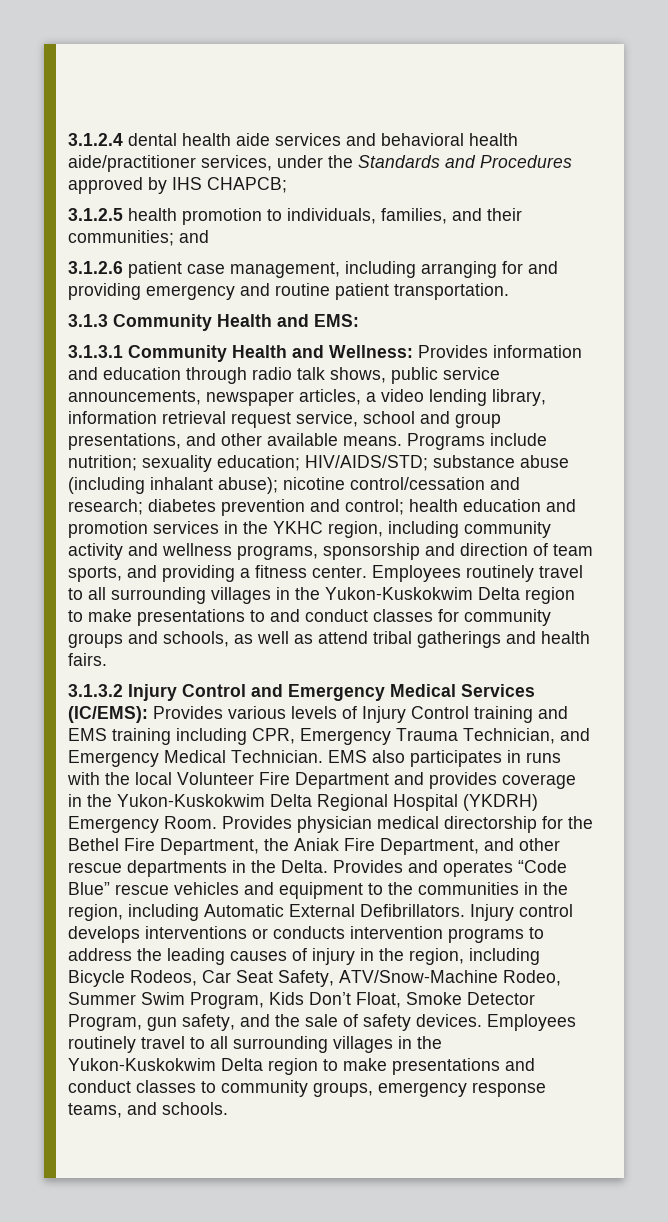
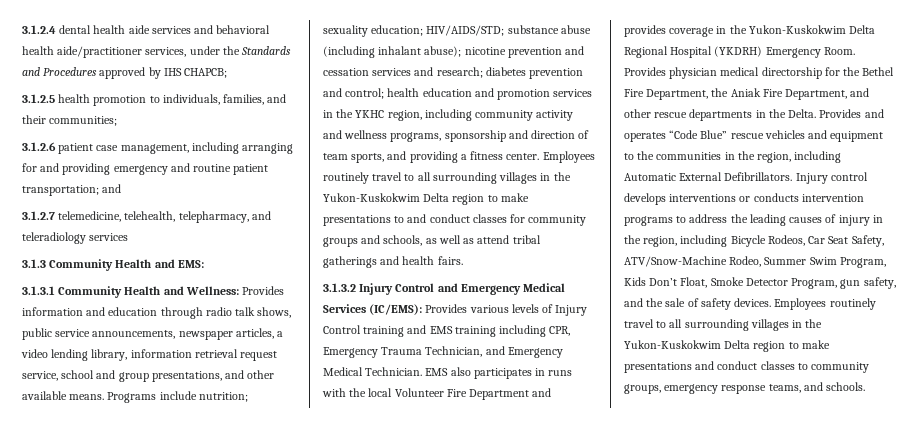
- 3.1.2.5 health promotion to individuals, families, and their communities; and
+ 3.1.2.5 health promotion to individuals, families, and their communities;
- 3.1.2.6 patient case management, including arranging for and providing emergency and routine patient transportation.
+ 3.1.2.6 patient case management, including arranging for and providing emergency and routine patient transportation; and
+ 3.1.2.7 telemedicine, telehealth, telepharmacy, and teleradiology services
- Programs include nutrition; sexuality education; HIV/AIDS/STD; substance abuse (including inhalant abuse); nicotine control/cessation and research; diabetes prevention and control; health education and promotion services in the YKHC region, including community activity and wellness programs, sponsorship and direction of team sports, and providing a fitness center.
+ Programs include nutrition; sexuality education; HIV/AIDS/STD; substance abuse (including inhalant abuse); nicotine prevention and cessation services and research; diabetes prevention and control; health education and promotion services in the YKHC region, including community activity and wellness programs, sponsorship and direction of team sports, and providing a fitness center.

